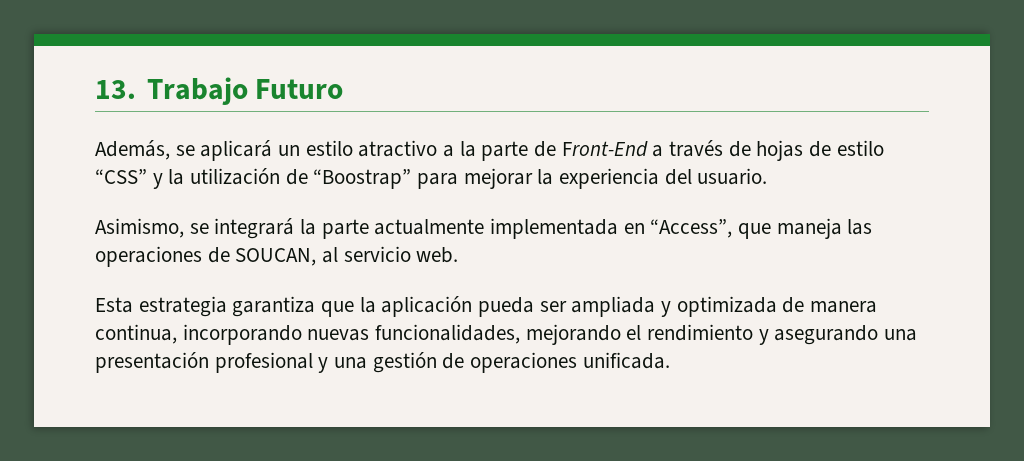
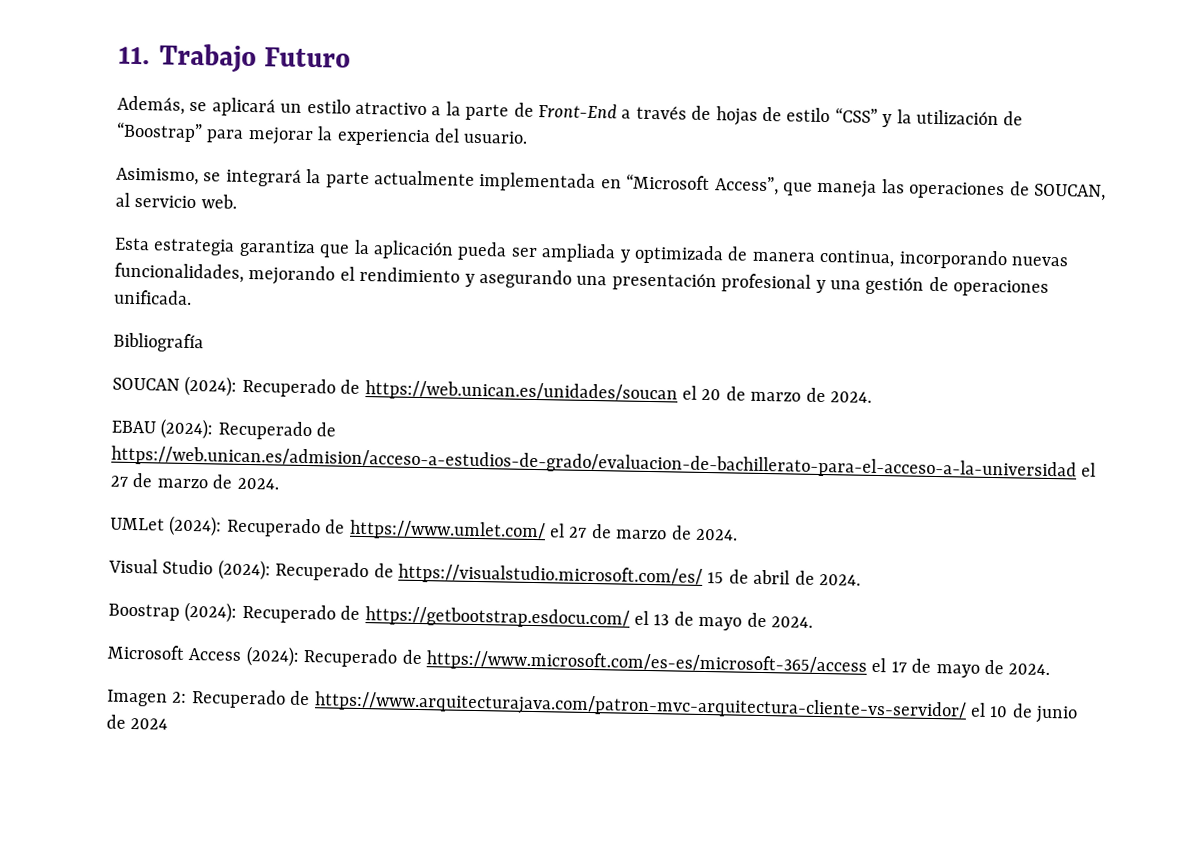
- 13. Trabajo Futuro
+ 11. Trabajo Futuro
- Asimismo, se integrará la parte actualmente implementada en “Access”, que maneja las operaciones de SOUCAN, al servicio web.
+ Asimismo, se integrará la parte actualmente implementada en “Microsoft Access”, que maneja las operaciones de SOUCAN, al servicio web.
+ Bibliografía
+ SOUCAN (2024): Recuperado de https://web.unican.es/unidades/soucan el 20 de marzo de 2024.
+ EBAU (2024): Recuperado de https://web.unican.es/admision/acceso-a-estudios-de-grado/evaluacion-de-bachillerato-para-el-acceso-a-la-universidad el 27 de marzo de 2024.
+ UMLet (2024): Recuperado de https://www.umlet.com/ el 27 de marzo de 2024.
+ Visual Studio (2024): Recuperado de https://visualstudio.microsoft.com/es/ 15 de abril de 2024.
+ Boostrap (2024): Recuperado de https://getbootstrap.esdocu.com/ el 13 de mayo de 2024.
+ Microsoft Access (2024): Recuperado de https://www.microsoft.com/es-es/microsoft-365/access el 17 de mayo de 2024.
+ Imagen 2: Recuperado de https://www.arquitecturajava.com/patron-mvc-arquitectura-cliente-vs-servidor/ el 10 de junio de 2024

